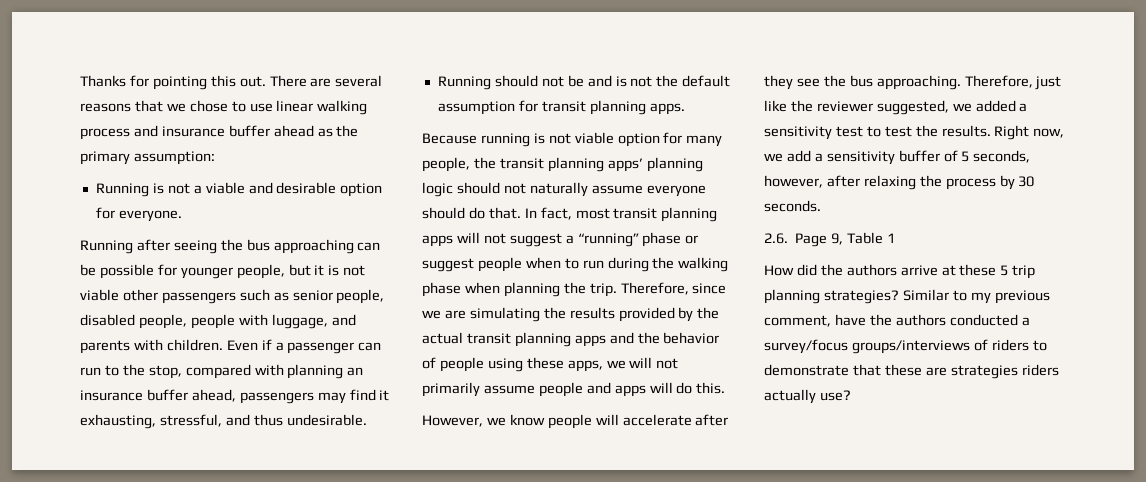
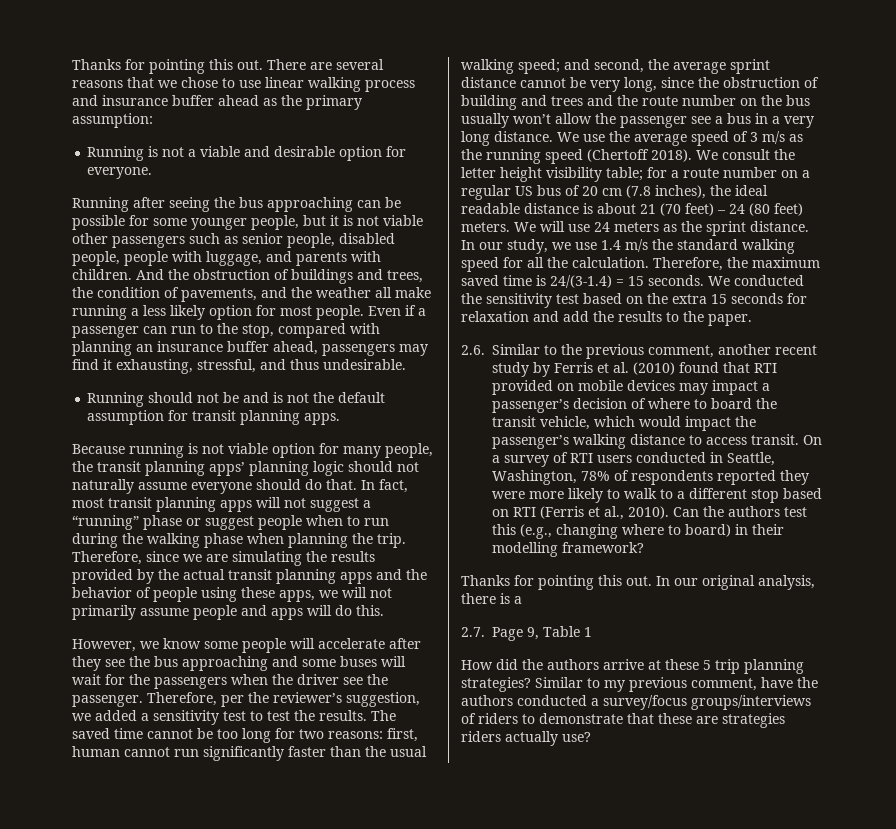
- Running after seeing the bus approaching can be possible for younger people, but it is not viable other passengers such as senior people, disabled people, people with luggage, and parents with children.
+ Running after seeing the bus approaching can be possible for some younger people, but it is not viable other passengers such as senior people, disabled people, people with luggage, and parents with children.
+ And the obstruction of buildings and trees, the condition of pavements, and the weather all make running a less likely option for most people.
- However, we know people will accelerate after they see the bus approaching. Therefore, just like the reviewer suggested, we added a sensitivity test to test the results.
+ However, we know some people will accelerate after they see the bus approaching and some buses will wait for the passengers when the driver see the passenger. Therefore, per the reviewer’s suggestion, we added a sensitivity test to test the results.
- Right now, we add a sensitivity buffer of 5 seconds, however, after relaxing the process by 30 seconds.
- 2.6. Page 9, Table 1
+ The saved time cannot be too long for two reasons: first, human cannot run significantly faster than the usual walking speed; and second, the average sprint distance cannot be very long, since the obstruction of building and trees and the route number on the bus usually won’t allow the passenger see a bus in a very long distance. We use the average speed of 3 m/s as the running speed (Chertoff 2018). We consult the letter height visibility table; for a route number on a regular US bus of 20 cm (7.8 inches), the ideal readable distance is about 21 (70 feet) – 24 (80 feet) meters. We will use 24 meters as the sprint distance. In our study, we use 1.4 m/s the standard walking speed for all the calculation. Therefore, the maximum saved time is 24/(3-1.4) = 15 seconds. We conducted the sensitivity test based on the extra 15 seconds for relaxation and add the results to the paper.
+ 2.6. Similar to the previous comment, another recent study by Ferris et al. (2010) found that RTI provided on mobile devices may impact a passenger’s decision of where to board the transit vehicle, which would impact the passenger’s walking distance to access transit. On a survey of RTI users conducted in Seattle, Washington, 78% of respondents reported they were more likely to walk to a different stop based on RTI (Ferris et al., 2010). Can the authors test this (e.g., changing where to board) in their modelling framework?
+ Thanks for pointing this out. In our original analysis, there is a
+ 2.7. Page 9, Table 1

